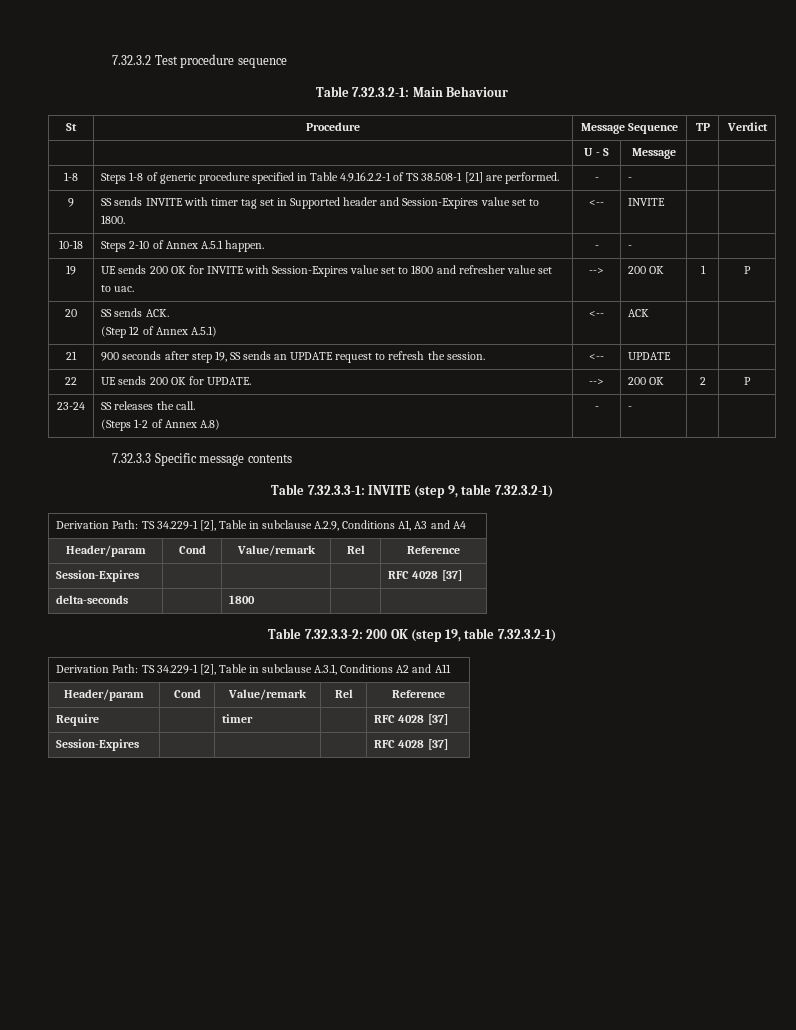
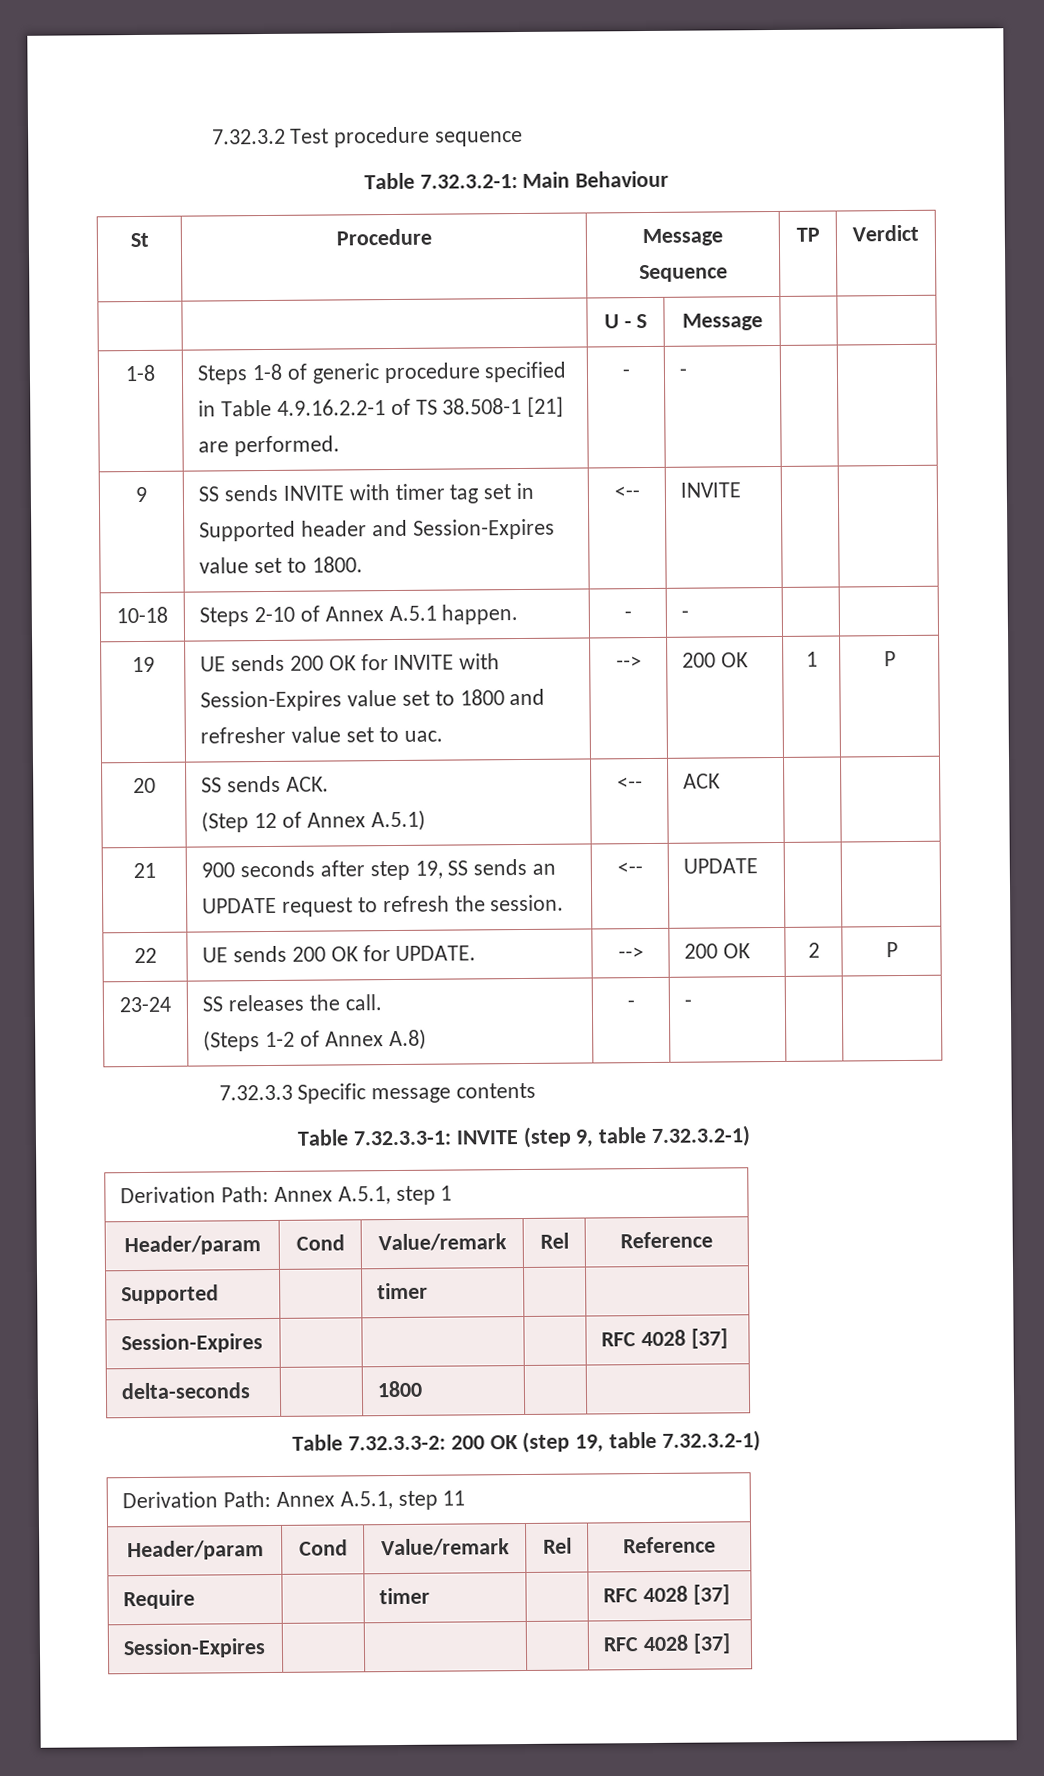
- Derivation Path: TS 34.229-1 [2], Table in subclause A.2.9, Conditions A1, A3 and A4
+ Derivation Path: Annex A.5.1, step 1
  Header/param | Cond | Value/remark | Rel | Reference
+ Supported | | timer | |
- Derivation Path: TS 34.229-1 [2], Table in subclause A.3.1, Conditions A2 and A11
+ Derivation Path: Annex A.5.1, step 11

